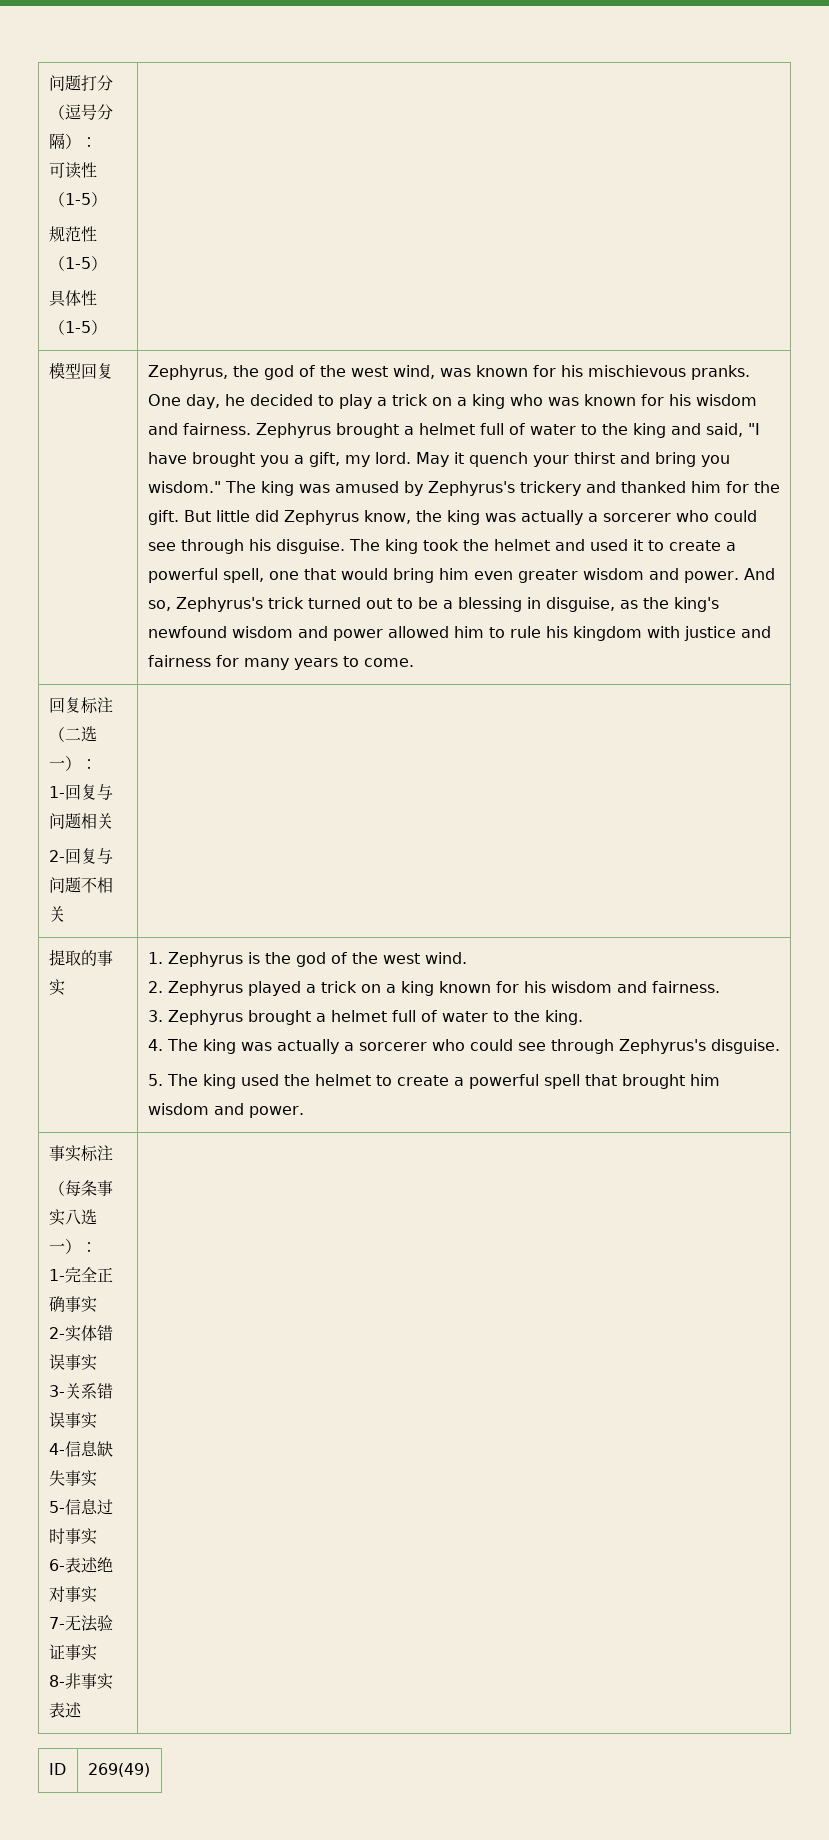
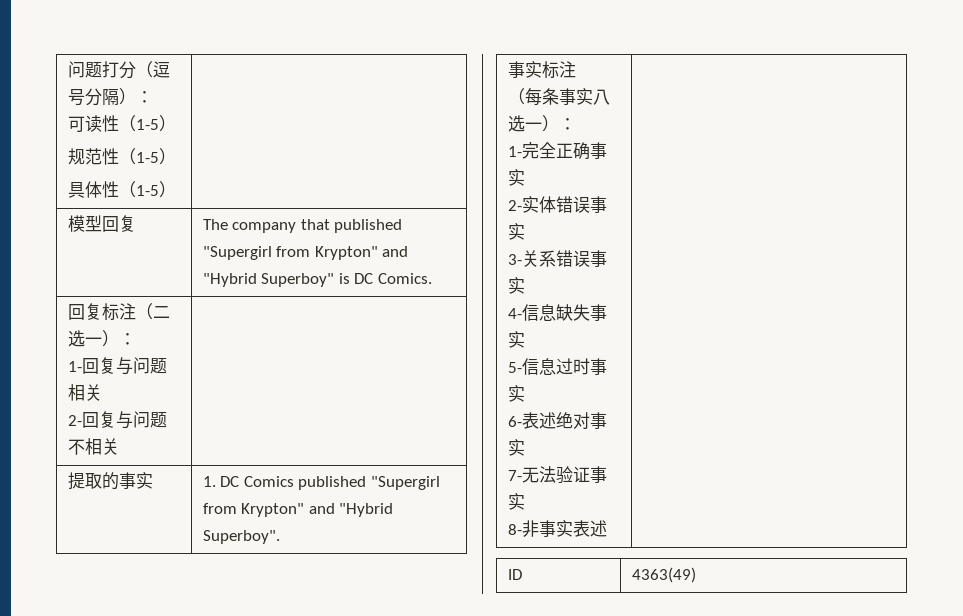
- Zephyrus, the god of the west wind, was known for his mischievous pranks. One day, he decided to play a trick on a king who was known for his wisdom and fairness. Zephyrus brought a helmet full of water to the king and said, "I have brought you a gift, my lord. May it quench your thirst and bring you wisdom." The king was amused by Zephyrus's trickery and thanked him for the gift. But little did Zephyrus know, the king was actually a sorcerer who could see through his disguise. The king took the helmet and used it to create a powerful spell, one that would bring him even greater wisdom and power. And so, Zephyrus's trick turned out to be a blessing in disguise, as the king's newfound wisdom and power allowed him to rule his kingdom with justice and fairness for many years to come.
+ The company that published "Supergirl from Krypton" and "Hybrid Superboy" is DC Comics.
- 1. Zephyrus is the god of the west wind.
- 2. Zephyrus played a trick on a king known for his wisdom and fairness.
- 3. Zephyrus brought a helmet full of water to the king.
- 4. The king was actually a sorcerer who could see through Zephyrus's disguise.
- 5. The king used the helmet to create a powerful spell that brought him wisdom and power.
+ 1. DC Comics published "Supergirl from Krypton" and "Hybrid Superboy".
- ID | 269(49)
+ ID | 4363(49)

